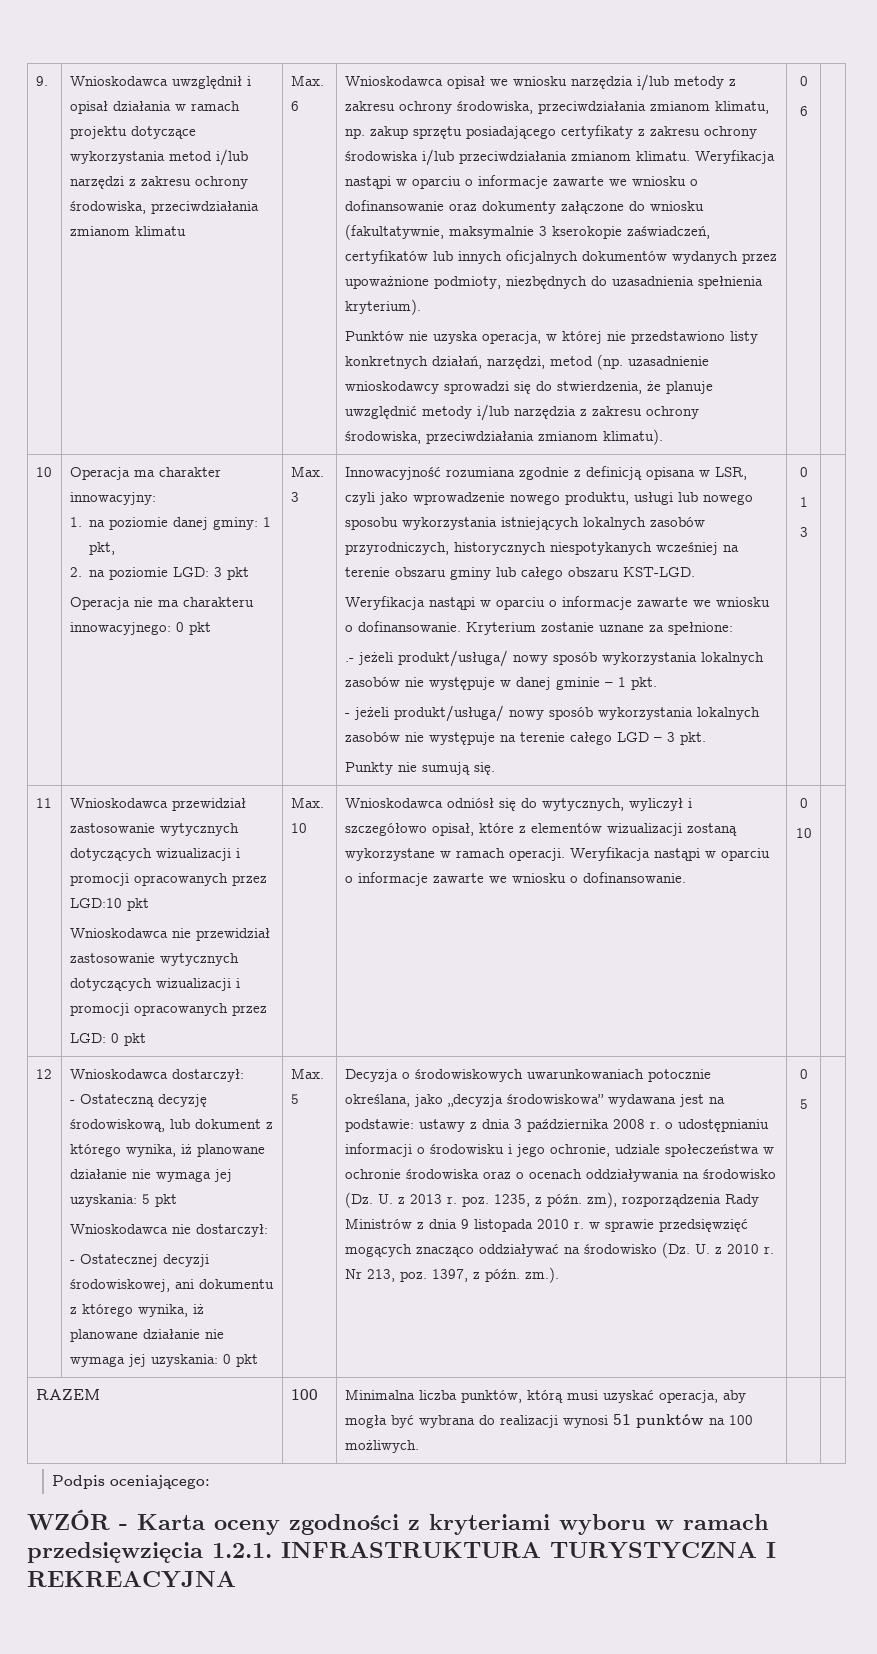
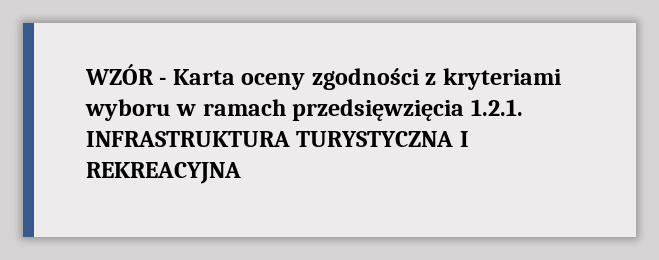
- 9. | Wnioskodawca uwzględnił i opisał działania w ramach projektu dotyczące wykorzystania metod i/lub narzędzi z zakresu ochrony środowiska, przeciwdziałania zmianom klimatu | Max. 6 | Wnioskodawca opisał we wniosku narzędzia i/lub metody z zakresu ochrony środowiska, przeciwdziałania zmianom klimatu, np. zakup sprzętu posiadającego certyfikaty z zakresu ochrony środowiska i/lub przeciwdziałania zmianom klimatu. Weryfikacja nastąpi w oparciu o informacje zawarte we wniosku o dofinansowanie oraz dokumenty załączone do wniosku (fakultatywnie, maksymalnie 3 kserokopie zaświadczeń, certyfikatów lub innych oficjalnych dokumentów wydanych przez upoważnione podmioty, niezbędnych do uzasadnienia spełnienia kryterium).
- Punktów nie uzyska operacja, w której nie przedstawiono listy konkretnych działań, narzędzi, metod (np. uzasadnienie wnioskodawcy sprowadzi się do stwierdzenia, że planuje uwzględnić metody i/lub narzędzia z zakresu ochrony środowiska, przeciwdziałania zmianom klimatu). | 0
- 6 |
- 10 | Operacja ma charakter innowacyjny:
- 1. na poziomie danej gminy: 1 pkt,
- 2. na poziomie LGD: 3 pkt
- Operacja nie ma charakteru innowacyjnego: 0 pkt | Max. 3 | Innowacyjność rozumiana zgodnie z definicją opisana w LSR, czyli jako wprowadzenie nowego produktu, usługi lub nowego sposobu wykorzystania istniejących lokalnych zasobów przyrodniczych, historycznych niespotykanych wcześniej na terenie obszaru gminy lub całego obszaru KST-LGD.
- Weryfikacja nastąpi w oparciu o informacje zawarte we wniosku o dofinansowanie. Kryterium zostanie uznane za spełnione:
- .- jeżeli produkt/usługa/ nowy sposób wykorzystania lokalnych zasobów nie występuje w danej gminie – 1 pkt.
- - jeżeli produkt/usługa/ nowy sposób wykorzystania lokalnych zasobów nie występuje na terenie całego LGD – 3 pkt.
- Punkty nie sumują się. | 0
- 1
- 3 |
- 11 | Wnioskodawca przewidział zastosowanie wytycznych dotyczących wizualizacji i promocji opracowanych przez LGD:10 pkt
- Wnioskodawca nie przewidział zastosowanie wytycznych dotyczących wizualizacji i promocji opracowanych przez
- LGD: 0 pkt | Max. 10 | Wnioskodawca odniósł się do wytycznych, wyliczył i szczegółowo opisał, które z elementów wizualizacji zostaną wykorzystane w ramach operacji. Weryfikacja nastąpi w oparciu o informacje zawarte we wniosku o dofinansowanie. | 0
- 10 |
- 12 | Wnioskodawca dostarczył:
- - Ostateczną decyzję środowiskową, lub dokument z którego wynika, iż planowane działanie nie wymaga jej uzyskania: 5 pkt
- Wnioskodawca nie dostarczył:
- - Ostatecznej decyzji środowiskowej, ani dokumentu z którego wynika, iż planowane działanie nie wymaga jej uzyskania: 0 pkt | Max. 5 | Decyzja o środowiskowych uwarunkowaniach potocznie określana, jako „decyzja środowiskowa” wydawana jest na podstawie: ustawy z dnia 3 października 2008 r. o udostępnianiu informacji o środowisku i jego ochronie, udziale społeczeństwa w ochronie środowiska oraz o ocenach oddziaływania na środowisko (Dz. U. z 2013 r. poz. 1235, z późn. zm), rozporządzenia Rady Ministrów z dnia 9 listopada 2010 r. w sprawie przedsięwzięć mogących znacząco oddziaływać na środowisko (Dz. U. z 2010 r. Nr 213, poz. 1397, z późn. zm.). | 0
- 5 |
- RAZEM | 100 | Minimalna liczba punktów, którą musi uzyskać operacja, aby mogła być wybrana do realizacji wynosi 51 punktów na 100 możliwych. | |
- Podpis oceniającego:

